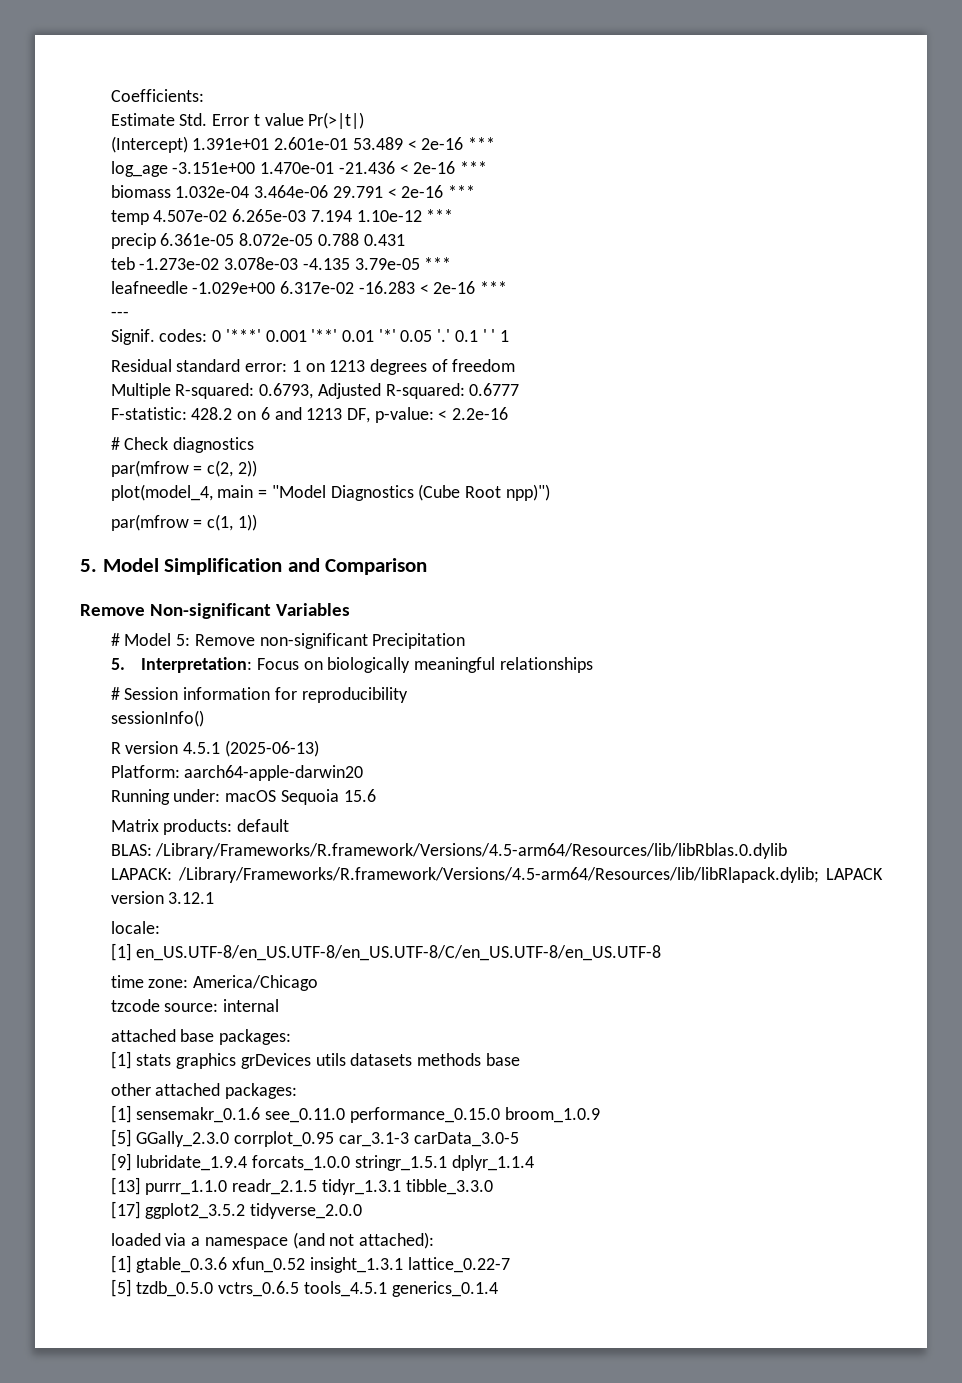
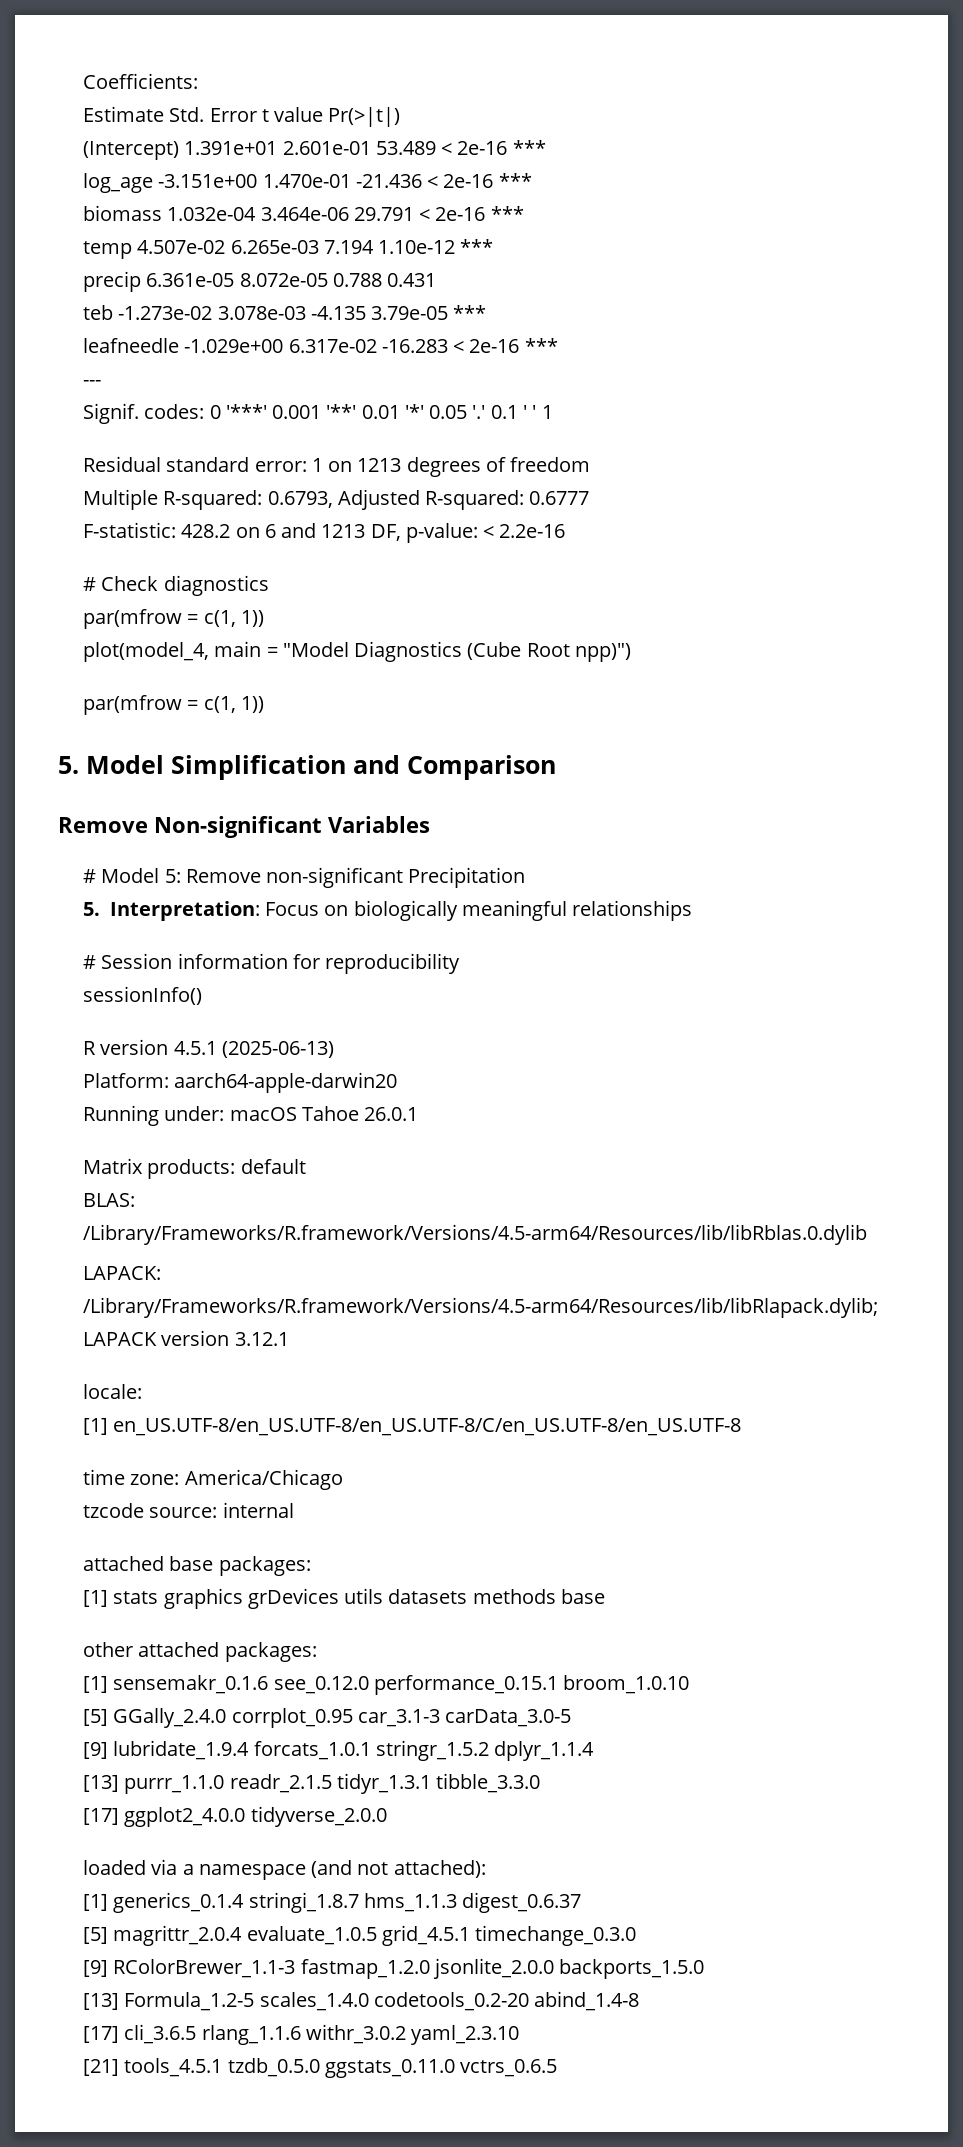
  # Check diagnostics
- par(mfrow = c(2, 2))
+ par(mfrow = c(1, 1))
- Running under: macOS Sequoia 15.6
+ Running under: macOS Tahoe 26.0.1
- [1] sensemakr_0.1.6 see_0.11.0 performance_0.15.0 broom_1.0.9
- [5] GGally_2.3.0 corrplot_0.95 car_3.1-3 carData_3.0-5
+ [1] sensemakr_0.1.6 see_0.12.0 performance_0.15.1 broom_1.0.10
+ [5] GGally_2.4.0 corrplot_0.95 car_3.1-3 carData_3.0-5
- [9] lubridate_1.9.4 forcats_1.0.0 stringr_1.5.1 dplyr_1.1.4
+ [9] lubridate_1.9.4 forcats_1.0.1 stringr_1.5.2 dplyr_1.1.4
- [17] ggplot2_3.5.2 tidyverse_2.0.0
+ [17] ggplot2_4.0.0 tidyverse_2.0.0
- [1] gtable_0.3.6 xfun_0.52 insight_1.3.1 lattice_0.22-7
- [5] tzdb_0.5.0 vctrs_0.6.5 tools_4.5.1 generics_0.1.4
+ [1] generics_0.1.4 stringi_1.8.7 hms_1.1.3 digest_0.6.37
+ [5] magrittr_2.0.4 evaluate_1.0.5 grid_4.5.1 timechange_0.3.0
+ [9] RColorBrewer_1.1-3 fastmap_1.2.0 jsonlite_2.0.0 backports_1.5.0
+ [13] Formula_1.2-5 scales_1.4.0 codetools_0.2-20 abind_1.4-8
+ [17] cli_3.6.5 rlang_1.1.6 withr_3.0.2 yaml_2.3.10
+ [21] tools_4.5.1 tzdb_0.5.0 ggstats_0.11.0 vctrs_0.6.5

